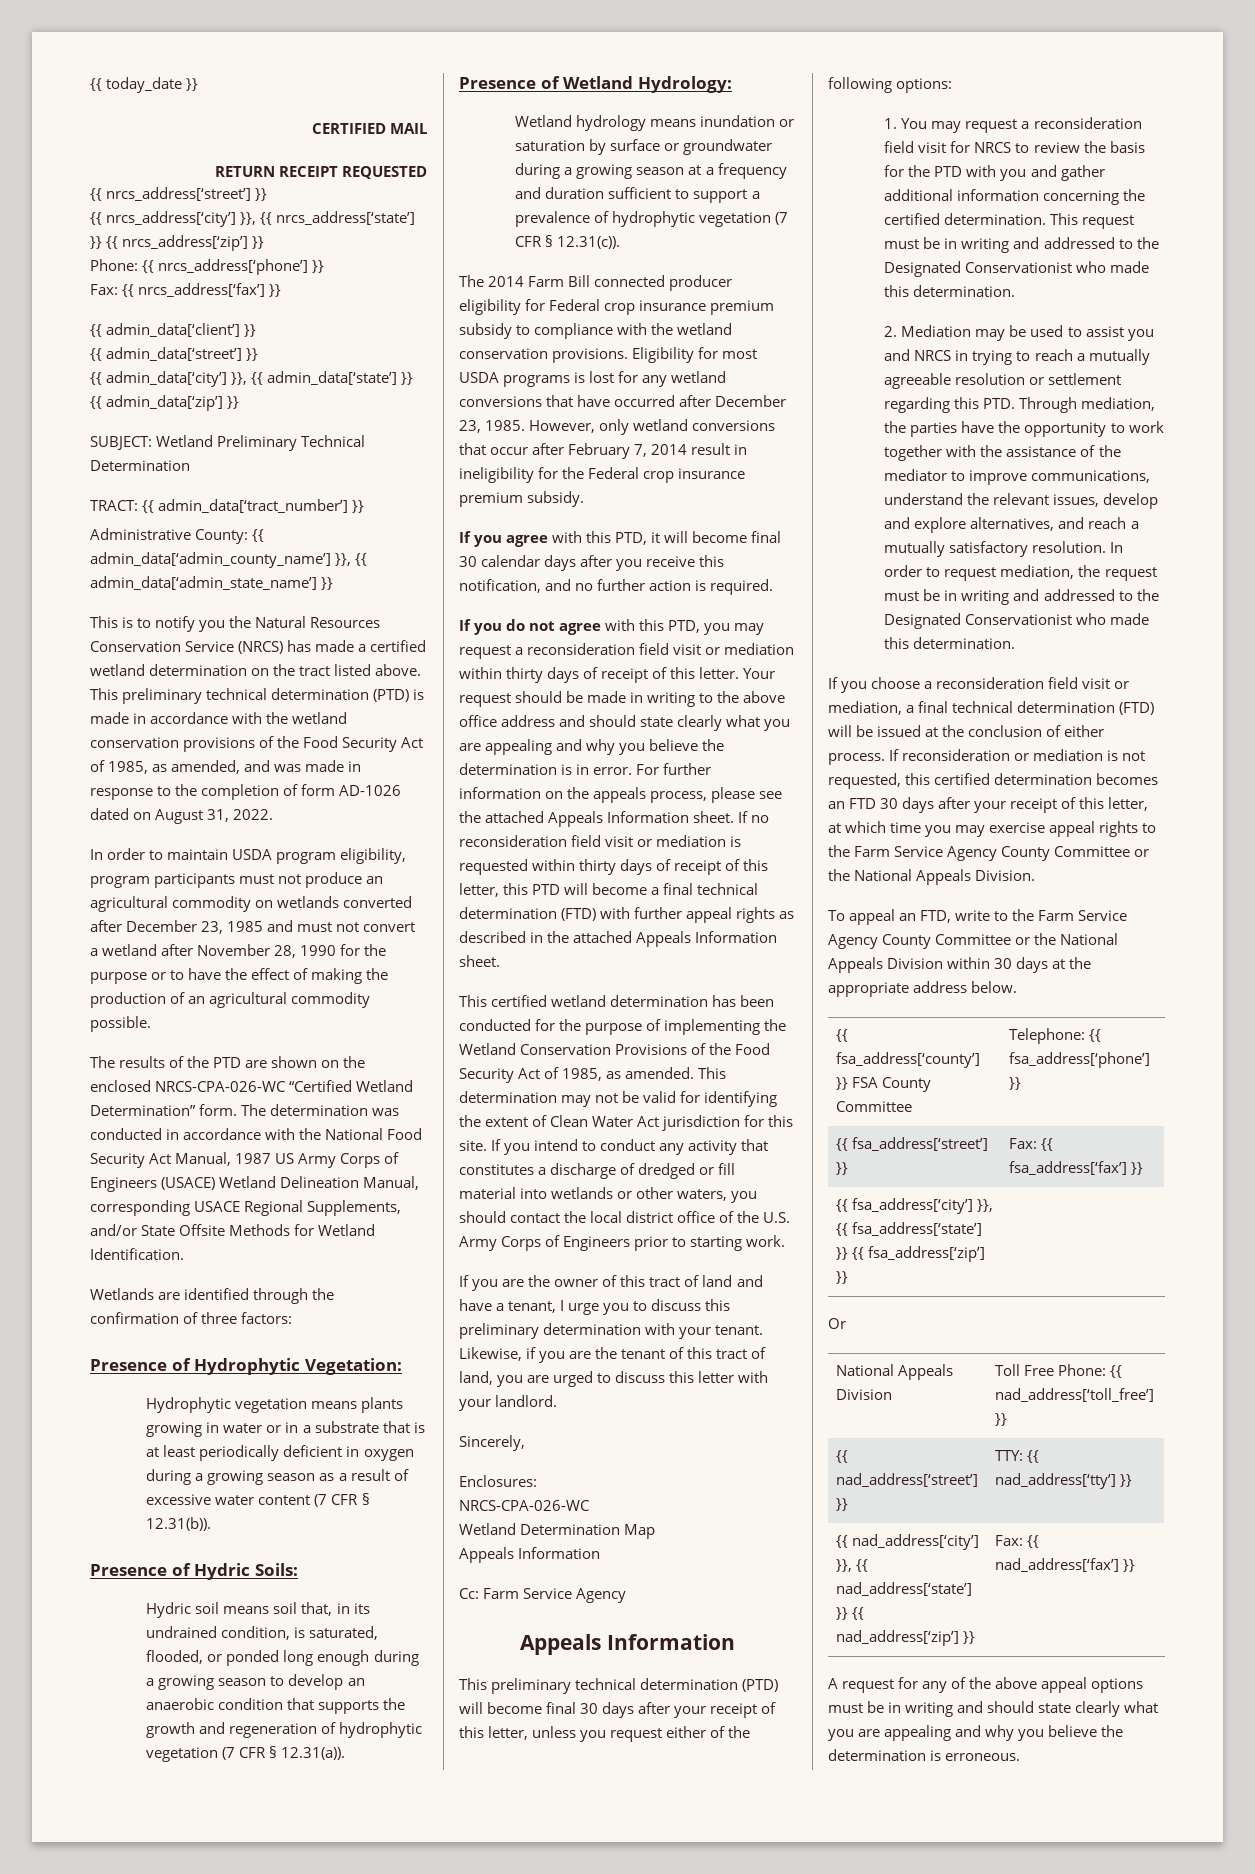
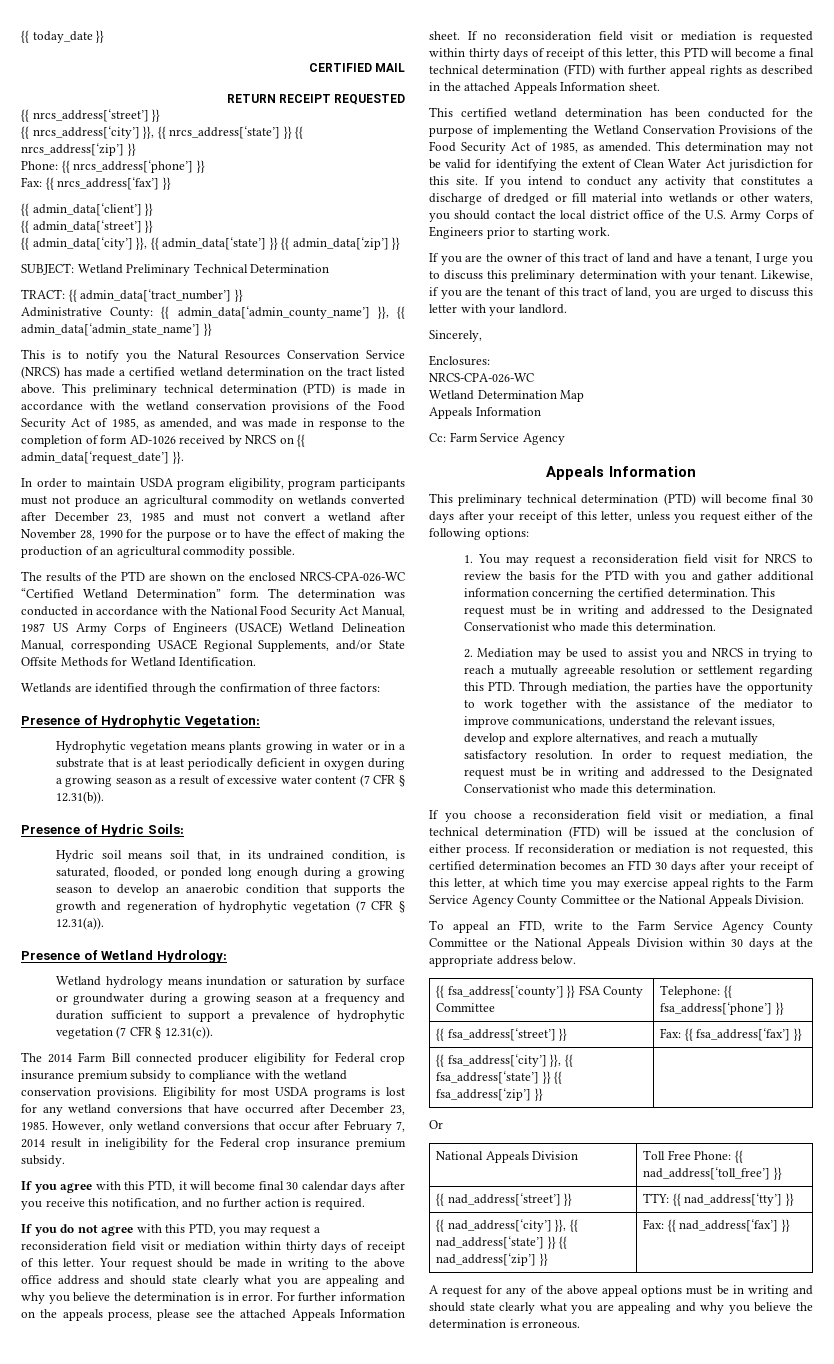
- This preliminary technical determination (PTD) is made in accordance with the wetland conservation provisions of the Food Security Act of 1985, as amended, and was made in response to the completion of form AD-1026 dated on August 31, 2022.
+ This preliminary technical determination (PTD) is made in accordance with the wetland conservation provisions of the Food Security Act of 1985, as amended, and was made in response to the completion of form AD-1026 received by NRCS on {{ admin_data[‘request_date’] }}.

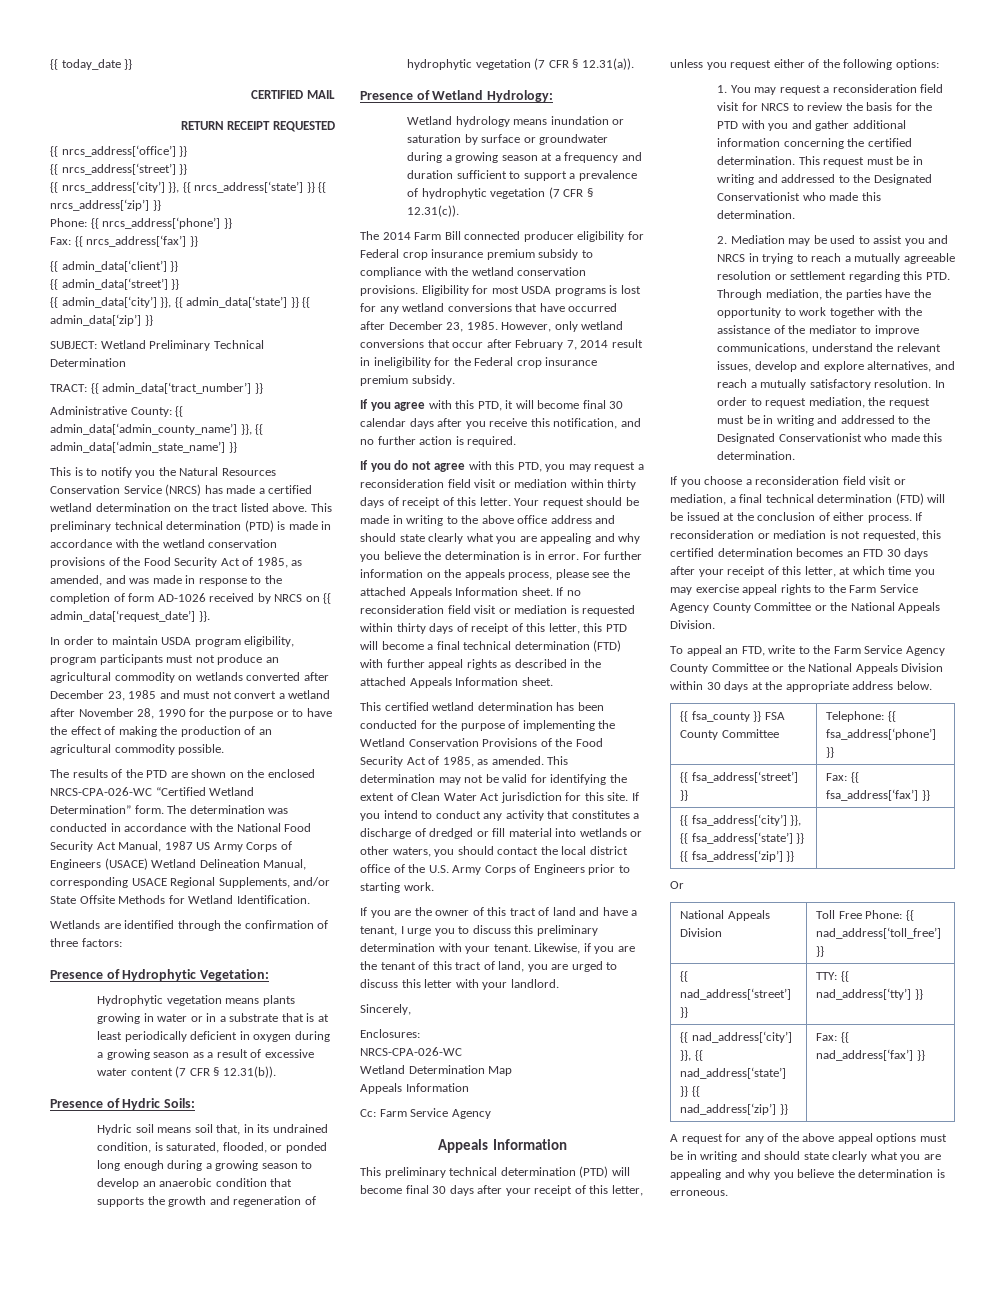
+ {{ nrcs_address[‘office’] }}
- {{ fsa_address[‘county’] }} FSA County Committee | Telephone: {{ fsa_address[‘phone’] }}
+ {{ fsa_county }} FSA County Committee | Telephone: {{ fsa_address[‘phone’] }}

